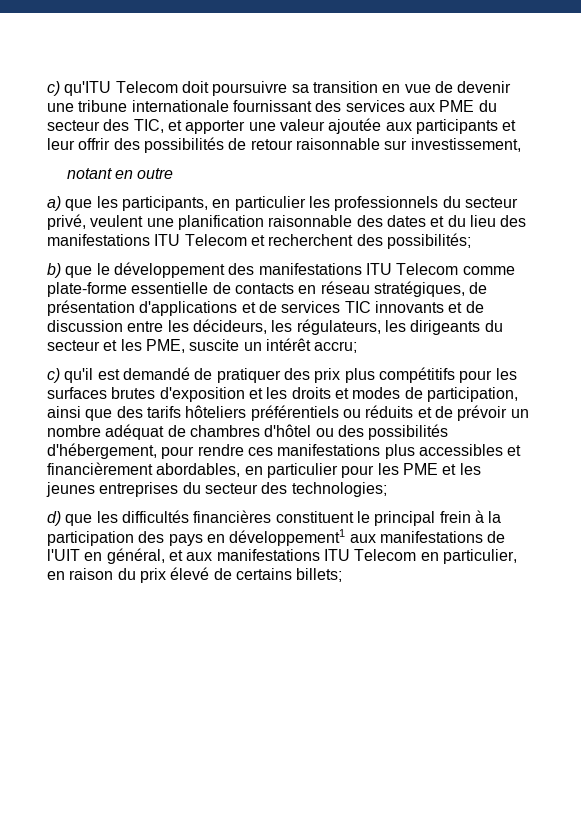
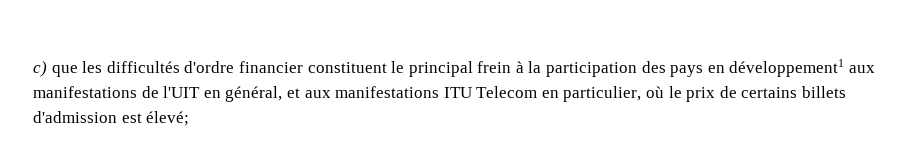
- c) qu'ITU Telecom doit poursuivre sa transition en vue de devenir une tribune internationale fournissant des services aux PME du secteur des TIC, et apporter une valeur ajoutée aux participants et leur offrir des possibilités de retour raisonnable sur investissement,
- notant en outre
- a) que les participants, en particulier les professionnels du secteur privé, veulent une planification raisonnable des dates et du lieu des manifestations ITU Telecom et recherchent des possibilités;
- b) que le développement des manifestations ITU Telecom comme plate-forme essentielle de contacts en réseau stratégiques, de présentation d'applications et de services TIC innovants et de discussion entre les décideurs, les régulateurs, les dirigeants du secteur et les PME, suscite un intérêt accru;
- c) qu'il est demandé de pratiquer des prix plus compétitifs pour les surfaces brutes d'exposition et les droits et modes de participation, ainsi que des tarifs hôteliers préférentiels ou réduits et de prévoir un nombre adéquat de chambres d'hôtel ou des possibilités d'hébergement, pour rendre ces manifestations plus accessibles et financièrement abordables, en particulier pour les PME et les jeunes entreprises du secteur des technologies;
- d) que les difficultés financières constituent le principal frein à la participation des pays en développement1 aux manifestations de l'UIT en général, et aux manifestations ITU Telecom en particulier, en raison du prix élevé de certains billets;
+ c) que les difficultés d'ordre financier constituent le principal frein à la participation des pays en développement1 aux manifestations de l'UIT en général, et aux manifestations ITU Telecom en particulier, où le prix de certains billets d'admission est élevé;

